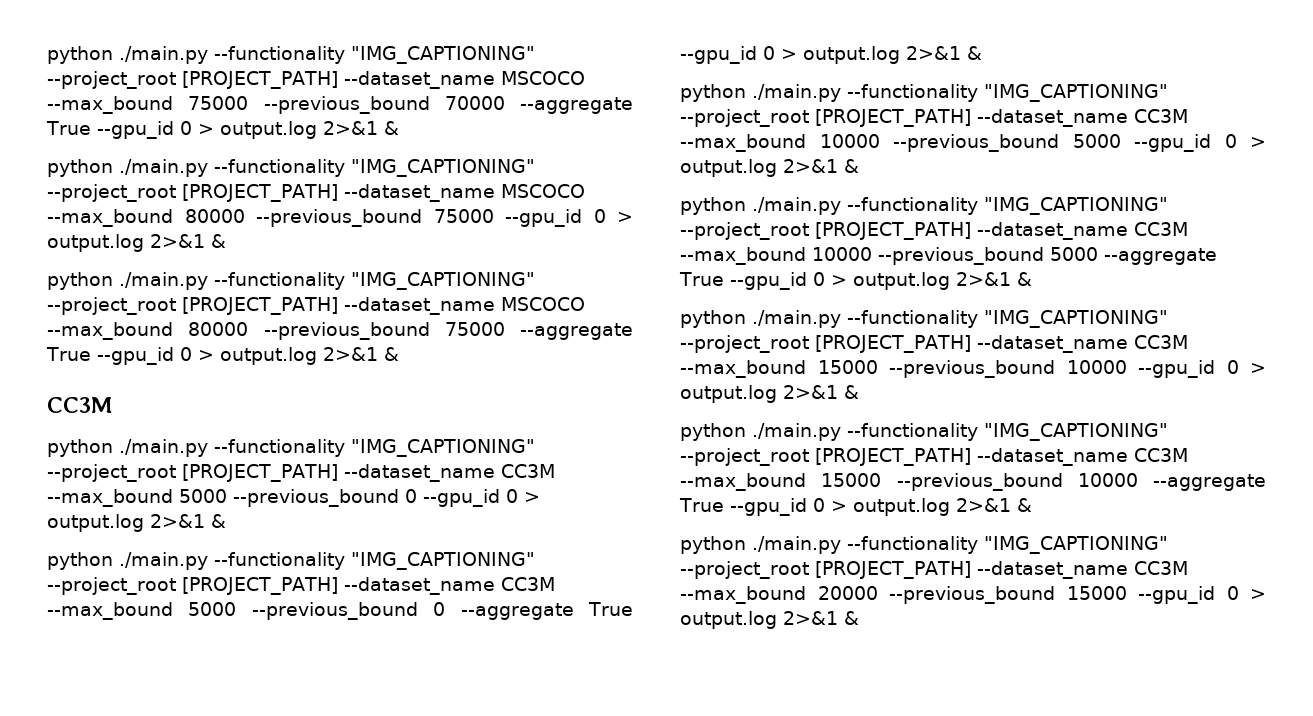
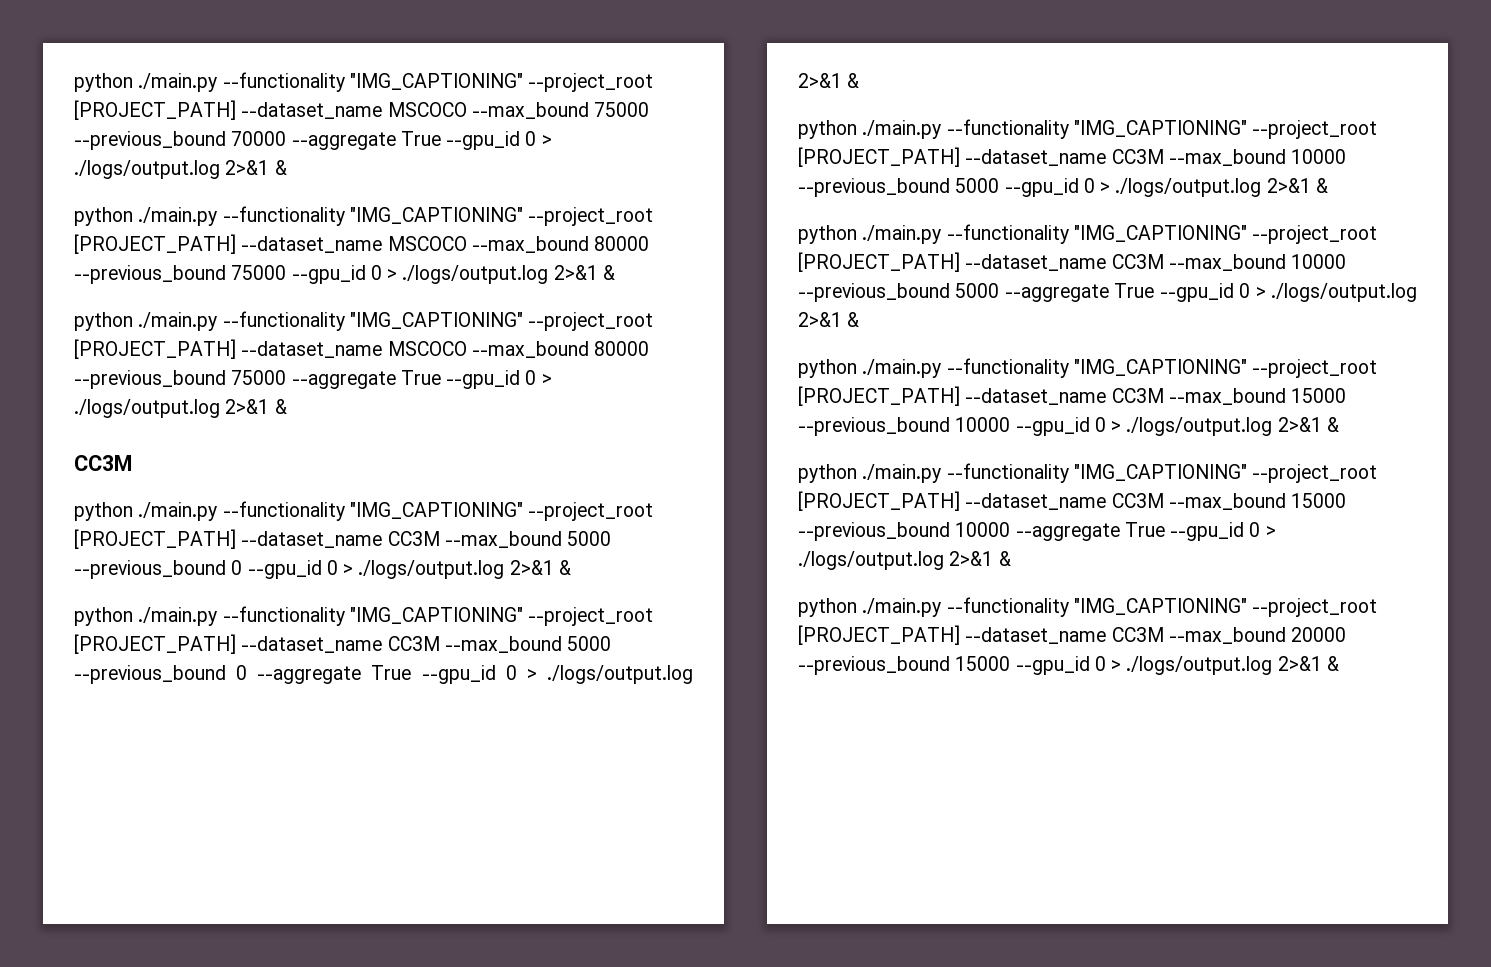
- python ./main.py --functionality "IMG_CAPTIONING" --project_root [PROJECT_PATH] --dataset_name MSCOCO --max_bound 75000 --previous_bound 70000 --aggregate True --gpu_id 0 > output.log 2>&1 &
+ python ./main.py --functionality "IMG_CAPTIONING" --project_root [PROJECT_PATH] --dataset_name MSCOCO --max_bound 75000 --previous_bound 70000 --aggregate True --gpu_id 0 > ./logs/output.log 2>&1 &
- python ./main.py --functionality "IMG_CAPTIONING" --project_root [PROJECT_PATH] --dataset_name MSCOCO --max_bound 80000 --previous_bound 75000 --gpu_id 0 > output.log 2>&1 &
+ python ./main.py --functionality "IMG_CAPTIONING" --project_root [PROJECT_PATH] --dataset_name MSCOCO --max_bound 80000 --previous_bound 75000 --gpu_id 0 > ./logs/output.log 2>&1 &
- python ./main.py --functionality "IMG_CAPTIONING" --project_root [PROJECT_PATH] --dataset_name MSCOCO --max_bound 80000 --previous_bound 75000 --aggregate True --gpu_id 0 > output.log 2>&1 &
+ python ./main.py --functionality "IMG_CAPTIONING" --project_root [PROJECT_PATH] --dataset_name MSCOCO --max_bound 80000 --previous_bound 75000 --aggregate True --gpu_id 0 > ./logs/output.log 2>&1 &
- python ./main.py --functionality "IMG_CAPTIONING" --project_root [PROJECT_PATH] --dataset_name CC3M --max_bound 5000 --previous_bound 0 --gpu_id 0 > output.log 2>&1 &
+ python ./main.py --functionality "IMG_CAPTIONING" --project_root [PROJECT_PATH] --dataset_name CC3M --max_bound 5000 --previous_bound 0 --gpu_id 0 > ./logs/output.log 2>&1 &
- python ./main.py --functionality "IMG_CAPTIONING" --project_root [PROJECT_PATH] --dataset_name CC3M --max_bound 5000 --previous_bound 0 --aggregate True --gpu_id 0 > output.log 2>&1 &
+ python ./main.py --functionality "IMG_CAPTIONING" --project_root [PROJECT_PATH] --dataset_name CC3M --max_bound 5000 --previous_bound 0 --aggregate True --gpu_id 0 > ./logs/output.log 2>&1 &
- python ./main.py --functionality "IMG_CAPTIONING" --project_root [PROJECT_PATH] --dataset_name CC3M --max_bound 10000 --previous_bound 5000 --gpu_id 0 > output.log 2>&1 &
+ python ./main.py --functionality "IMG_CAPTIONING" --project_root [PROJECT_PATH] --dataset_name CC3M --max_bound 10000 --previous_bound 5000 --gpu_id 0 > ./logs/output.log 2>&1 &
- python ./main.py --functionality "IMG_CAPTIONING" --project_root [PROJECT_PATH] --dataset_name CC3M --max_bound 10000 --previous_bound 5000 --aggregate True --gpu_id 0 > output.log 2>&1 &
+ python ./main.py --functionality "IMG_CAPTIONING" --project_root [PROJECT_PATH] --dataset_name CC3M --max_bound 10000 --previous_bound 5000 --aggregate True --gpu_id 0 > ./logs/output.log 2>&1 &
- python ./main.py --functionality "IMG_CAPTIONING" --project_root [PROJECT_PATH] --dataset_name CC3M --max_bound 15000 --previous_bound 10000 --gpu_id 0 > output.log 2>&1 &
+ python ./main.py --functionality "IMG_CAPTIONING" --project_root [PROJECT_PATH] --dataset_name CC3M --max_bound 15000 --previous_bound 10000 --gpu_id 0 > ./logs/output.log 2>&1 &
- python ./main.py --functionality "IMG_CAPTIONING" --project_root [PROJECT_PATH] --dataset_name CC3M --max_bound 15000 --previous_bound 10000 --aggregate True --gpu_id 0 > output.log 2>&1 &
+ python ./main.py --functionality "IMG_CAPTIONING" --project_root [PROJECT_PATH] --dataset_name CC3M --max_bound 15000 --previous_bound 10000 --aggregate True --gpu_id 0 > ./logs/output.log 2>&1 &
- python ./main.py --functionality "IMG_CAPTIONING" --project_root [PROJECT_PATH] --dataset_name CC3M --max_bound 20000 --previous_bound 15000 --gpu_id 0 > output.log 2>&1 &
+ python ./main.py --functionality "IMG_CAPTIONING" --project_root [PROJECT_PATH] --dataset_name CC3M --max_bound 20000 --previous_bound 15000 --gpu_id 0 > ./logs/output.log 2>&1 &

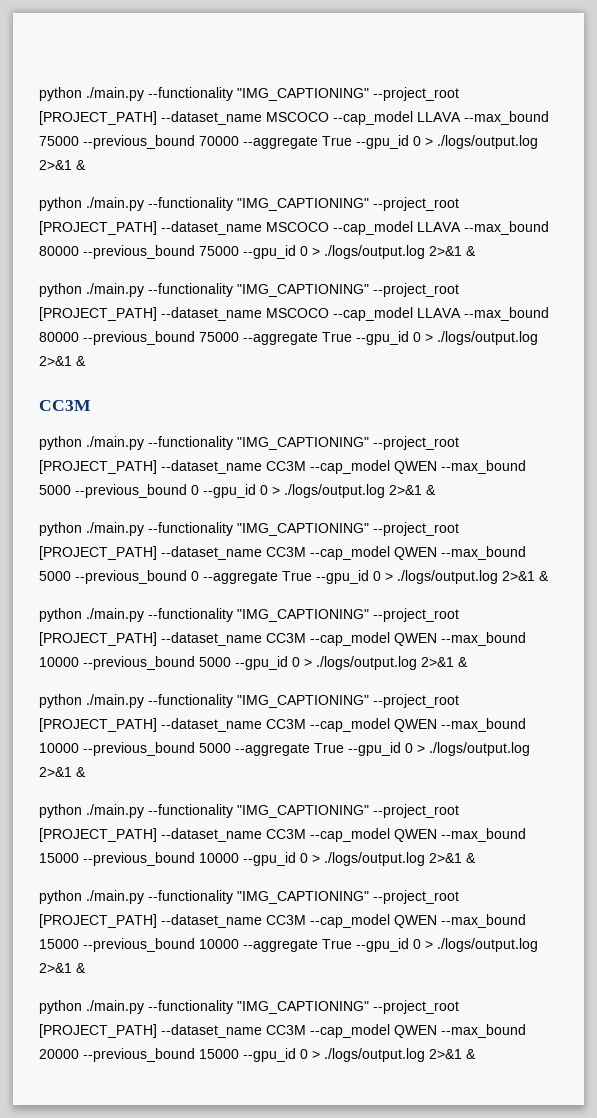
- python ./main.py --functionality "IMG_CAPTIONING" --project_root [PROJECT_PATH] --dataset_name MSCOCO --max_bound 75000 --previous_bound 70000 --aggregate True --gpu_id 0 > ./logs/output.log 2>&1 &
+ python ./main.py --functionality "IMG_CAPTIONING" --project_root [PROJECT_PATH] --dataset_name MSCOCO --cap_model LLAVA --max_bound 75000 --previous_bound 70000 --aggregate True --gpu_id 0 > ./logs/output.log 2>&1 &
- python ./main.py --functionality "IMG_CAPTIONING" --project_root [PROJECT_PATH] --dataset_name MSCOCO --max_bound 80000 --previous_bound 75000 --gpu_id 0 > ./logs/output.log 2>&1 &
+ python ./main.py --functionality "IMG_CAPTIONING" --project_root [PROJECT_PATH] --dataset_name MSCOCO --cap_model LLAVA --max_bound 80000 --previous_bound 75000 --gpu_id 0 > ./logs/output.log 2>&1 &
- python ./main.py --functionality "IMG_CAPTIONING" --project_root [PROJECT_PATH] --dataset_name MSCOCO --max_bound 80000 --previous_bound 75000 --aggregate True --gpu_id 0 > ./logs/output.log 2>&1 &
+ python ./main.py --functionality "IMG_CAPTIONING" --project_root [PROJECT_PATH] --dataset_name MSCOCO --cap_model LLAVA --max_bound 80000 --previous_bound 75000 --aggregate True --gpu_id 0 > ./logs/output.log 2>&1 &
- python ./main.py --functionality "IMG_CAPTIONING" --project_root [PROJECT_PATH] --dataset_name CC3M --max_bound 5000 --previous_bound 0 --gpu_id 0 > ./logs/output.log 2>&1 &
+ python ./main.py --functionality "IMG_CAPTIONING" --project_root [PROJECT_PATH] --dataset_name CC3M --cap_model QWEN --max_bound 5000 --previous_bound 0 --gpu_id 0 > ./logs/output.log 2>&1 &
- python ./main.py --functionality "IMG_CAPTIONING" --project_root [PROJECT_PATH] --dataset_name CC3M --max_bound 5000 --previous_bound 0 --aggregate True --gpu_id 0 > ./logs/output.log 2>&1 &
+ python ./main.py --functionality "IMG_CAPTIONING" --project_root [PROJECT_PATH] --dataset_name CC3M --cap_model QWEN --max_bound 5000 --previous_bound 0 --aggregate True --gpu_id 0 > ./logs/output.log 2>&1 &
- python ./main.py --functionality "IMG_CAPTIONING" --project_root [PROJECT_PATH] --dataset_name CC3M --max_bound 10000 --previous_bound 5000 --gpu_id 0 > ./logs/output.log 2>&1 &
+ python ./main.py --functionality "IMG_CAPTIONING" --project_root [PROJECT_PATH] --dataset_name CC3M --cap_model QWEN --max_bound 10000 --previous_bound 5000 --gpu_id 0 > ./logs/output.log 2>&1 &
- python ./main.py --functionality "IMG_CAPTIONING" --project_root [PROJECT_PATH] --dataset_name CC3M --max_bound 10000 --previous_bound 5000 --aggregate True --gpu_id 0 > ./logs/output.log 2>&1 &
+ python ./main.py --functionality "IMG_CAPTIONING" --project_root [PROJECT_PATH] --dataset_name CC3M --cap_model QWEN --max_bound 10000 --previous_bound 5000 --aggregate True --gpu_id 0 > ./logs/output.log 2>&1 &
- python ./main.py --functionality "IMG_CAPTIONING" --project_root [PROJECT_PATH] --dataset_name CC3M --max_bound 15000 --previous_bound 10000 --gpu_id 0 > ./logs/output.log 2>&1 &
+ python ./main.py --functionality "IMG_CAPTIONING" --project_root [PROJECT_PATH] --dataset_name CC3M --cap_model QWEN --max_bound 15000 --previous_bound 10000 --gpu_id 0 > ./logs/output.log 2>&1 &
- python ./main.py --functionality "IMG_CAPTIONING" --project_root [PROJECT_PATH] --dataset_name CC3M --max_bound 15000 --previous_bound 10000 --aggregate True --gpu_id 0 > ./logs/output.log 2>&1 &
+ python ./main.py --functionality "IMG_CAPTIONING" --project_root [PROJECT_PATH] --dataset_name CC3M --cap_model QWEN --max_bound 15000 --previous_bound 10000 --aggregate True --gpu_id 0 > ./logs/output.log 2>&1 &
- python ./main.py --functionality "IMG_CAPTIONING" --project_root [PROJECT_PATH] --dataset_name CC3M --max_bound 20000 --previous_bound 15000 --gpu_id 0 > ./logs/output.log 2>&1 &
+ python ./main.py --functionality "IMG_CAPTIONING" --project_root [PROJECT_PATH] --dataset_name CC3M --cap_model QWEN --max_bound 20000 --previous_bound 15000 --gpu_id 0 > ./logs/output.log 2>&1 &

